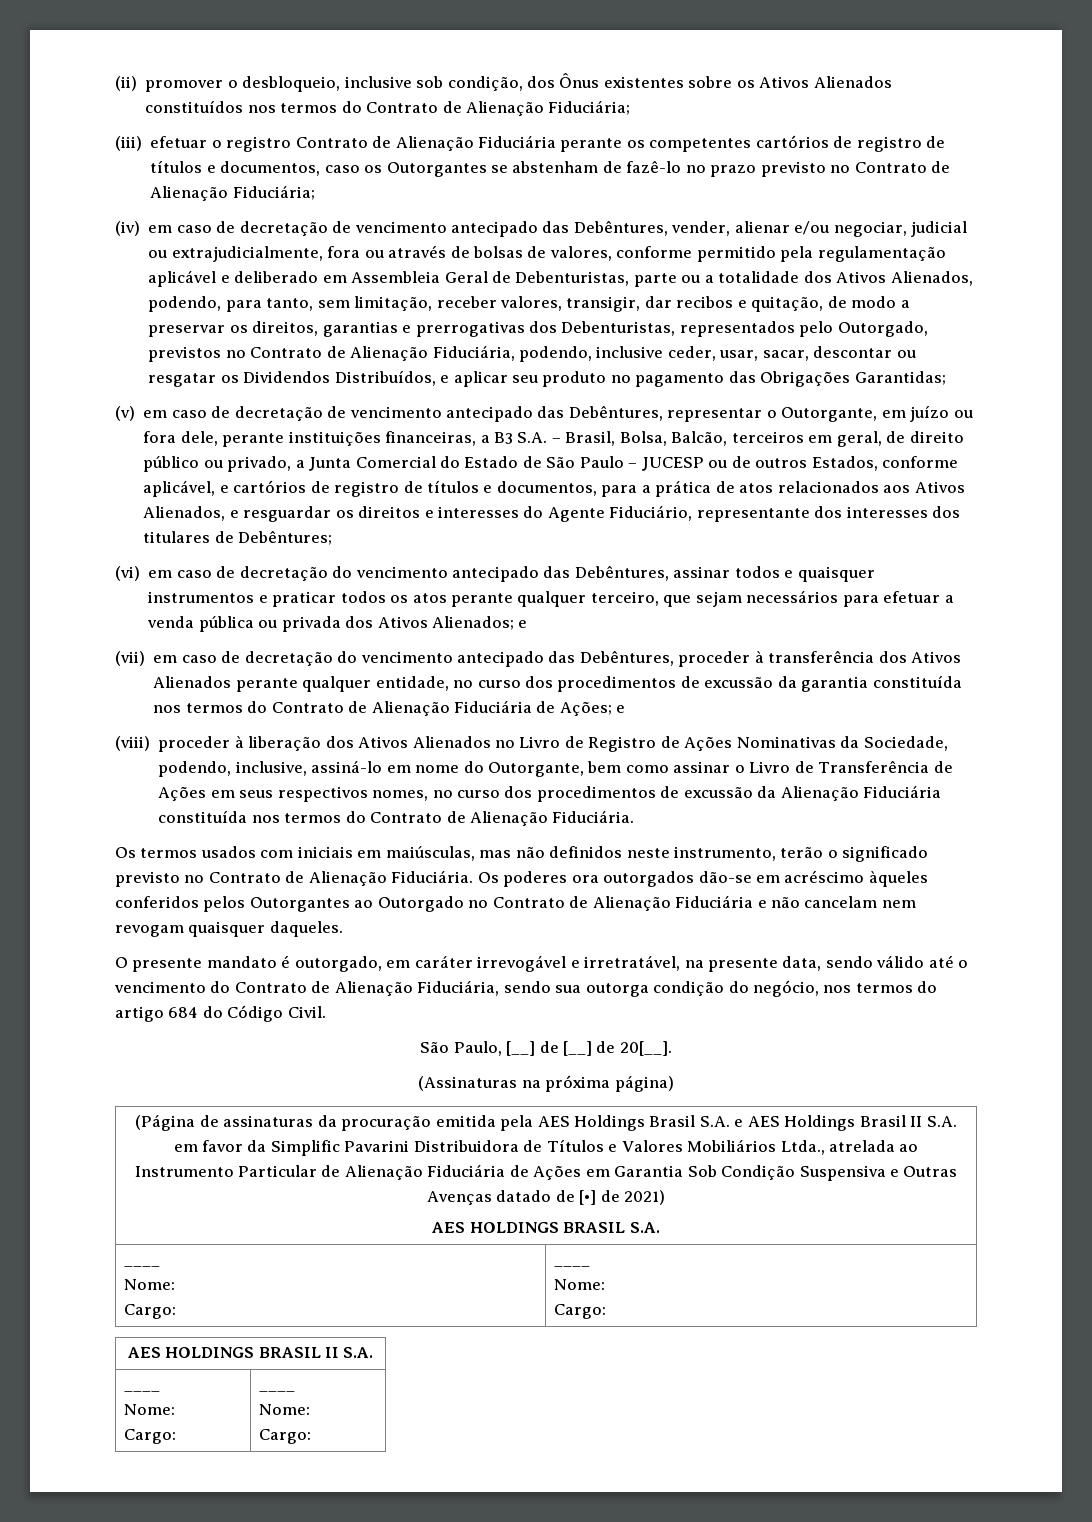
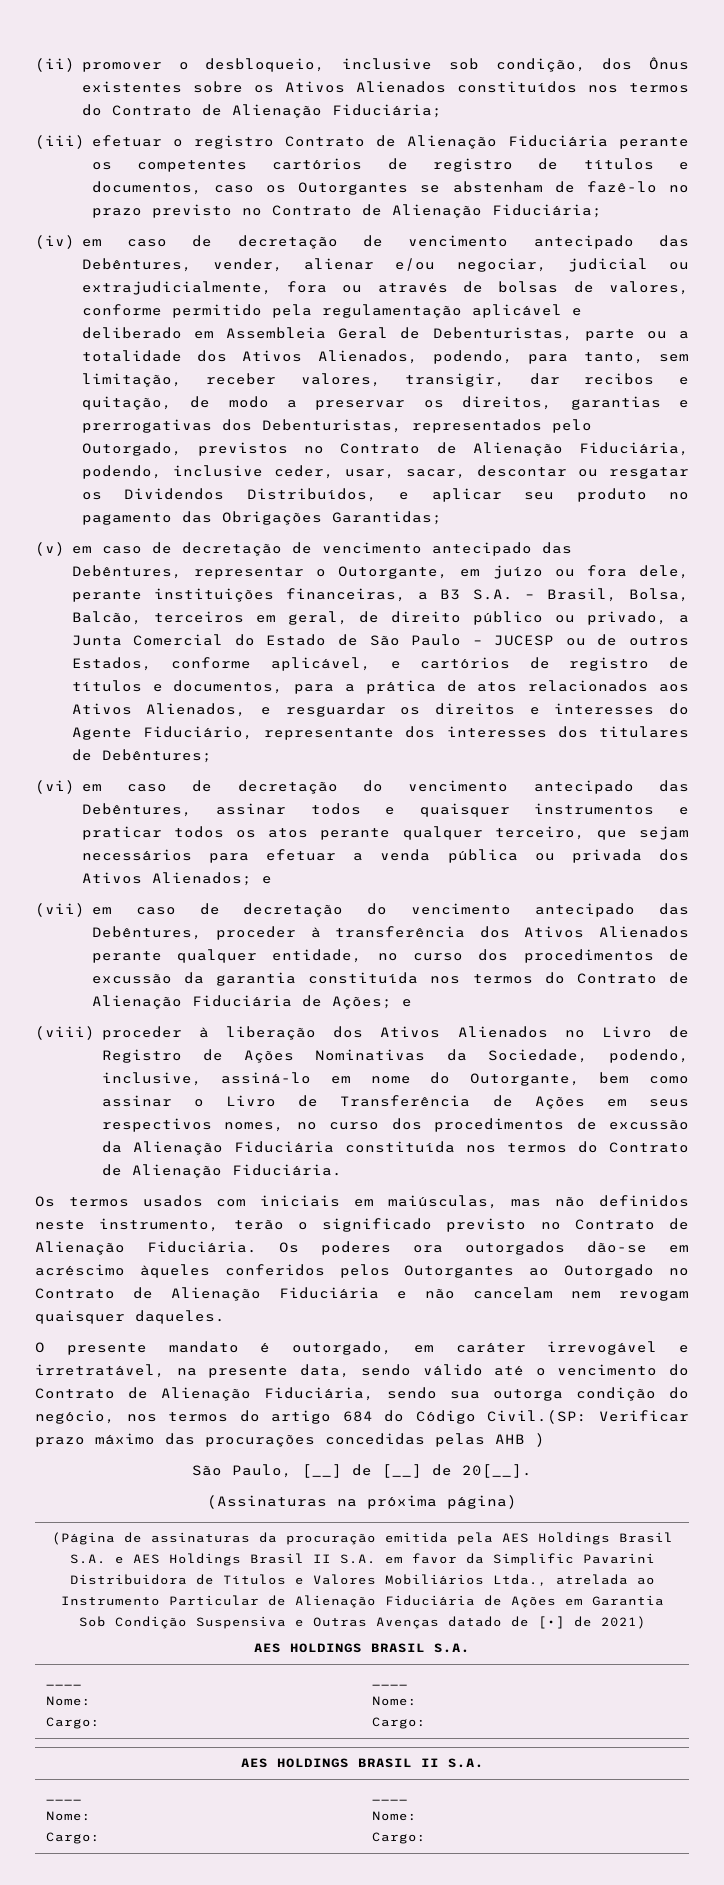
- O presente mandato é outorgado, em caráter irrevogável e irretratável, na presente data, sendo válido até o vencimento do Contrato de Alienação Fiduciária, sendo sua outorga condição do negócio, nos termos do artigo 684 do Código Civil.
+ O presente mandato é outorgado, em caráter irrevogável e irretratável, na presente data, sendo válido até o vencimento do Contrato de Alienação Fiduciária, sendo sua outorga condição do negócio, nos termos do artigo 684 do Código Civil.(SP: Verificar prazo máximo das procurações concedidas pelas AHB )

